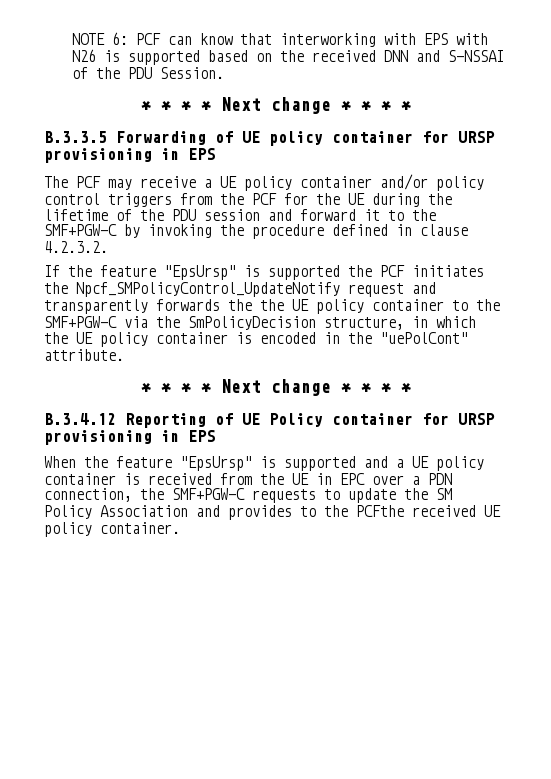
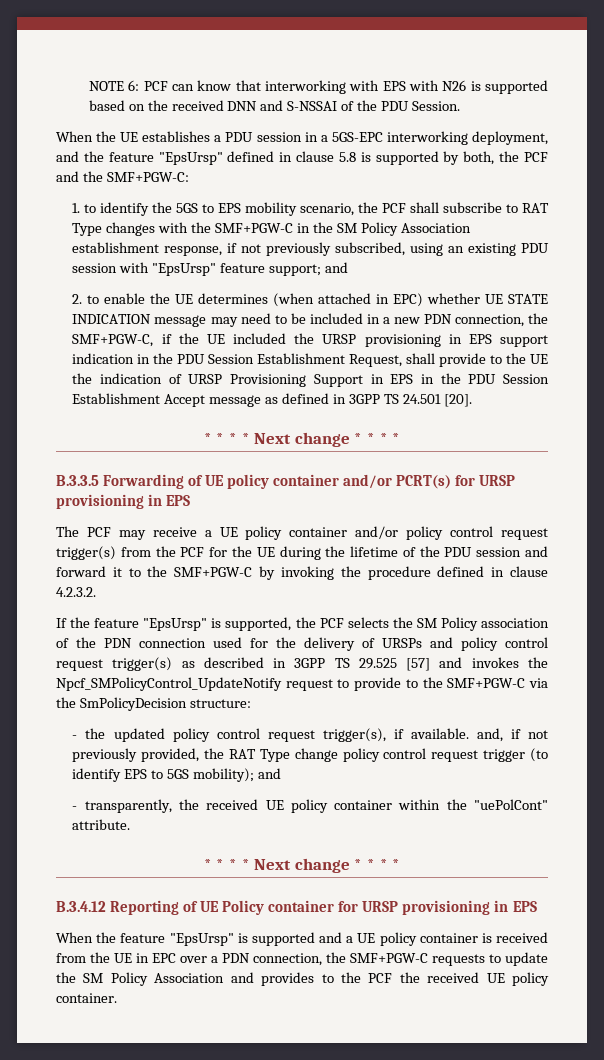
+ When the UE establishes a PDU session in a 5GS-EPC interworking deployment, and the feature "EpsUrsp" defined in clause 5.8 is supported by both, the PCF and the SMF+PGW-C:
+ 1. to identify the 5GS to EPS mobility scenario, the PCF shall subscribe to RAT Type changes with the SMF+PGW-C in the SM Policy Association establishment response, if not previously subscribed, using an existing PDU session with "EpsUrsp" feature support; and
+ 2. to enable the UE determines (when attached in EPC) whether UE STATE INDICATION message may need to be included in a new PDN connection, the SMF+PGW-C, if the UE included the URSP provisioning in EPS support indication in the PDU Session Establishment Request, shall provide to the UE the indication of URSP Provisioning Support in EPS in the PDU Session Establishment Accept message as defined in 3GPP TS 24.501 [20].
- B.3.3.5 Forwarding of UE policy container for URSP provisioning in EPS
+ B.3.3.5 Forwarding of UE policy container and/or PCRT(s) for URSP provisioning in EPS
- The PCF may receive a UE policy container and/or policy control triggers from the PCF for the UE during the lifetime of the PDU session and forward it to the SMF+PGW-C by invoking the procedure defined in clause 4.2.3.2.
+ The PCF may receive a UE policy container and/or policy control request trigger(s) from the PCF for the UE during the lifetime of the PDU session and forward it to the SMF+PGW-C by invoking the procedure defined in clause 4.2.3.2.
- If the feature "EpsUrsp" is supported the PCF initiates the Npcf_SMPolicyControl_UpdateNotify request and transparently forwards the the UE policy container to the SMF+PGW-C via the SmPolicyDecision structure, in which the UE policy container is encoded in the "uePolCont" attribute.
+ If the feature "EpsUrsp" is supported, the PCF selects the SM Policy association of the PDN connection used for the delivery of URSPs and policy control request trigger(s) as described in 3GPP TS 29.525 [57] and invokes the Npcf_SMPolicyControl_UpdateNotify request to provide to the SMF+PGW-C via the SmPolicyDecision structure:
+ - the updated policy control request trigger(s), if available. and, if not previously provided, the RAT Type change policy control request trigger (to identify EPS to 5GS mobility); and
+ - transparently, the received UE policy container within the "uePolCont" attribute.
- When the feature "EpsUrsp" is supported and a UE policy container is received from the UE in EPC over a PDN connection, the SMF+PGW-C requests to update the SM Policy Association and provides to the PCFthe received UE policy container.
+ When the feature "EpsUrsp" is supported and a UE policy container is received from the UE in EPC over a PDN connection, the SMF+PGW-C requests to update the SM Policy Association and provides to the PCF the received UE policy container.

